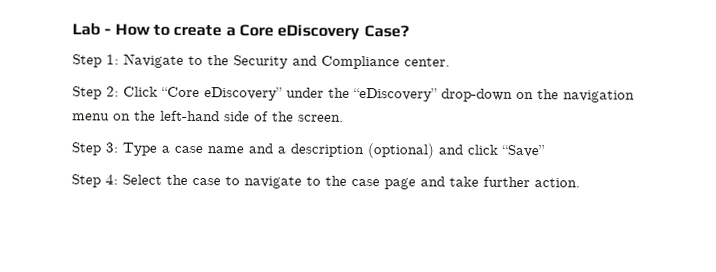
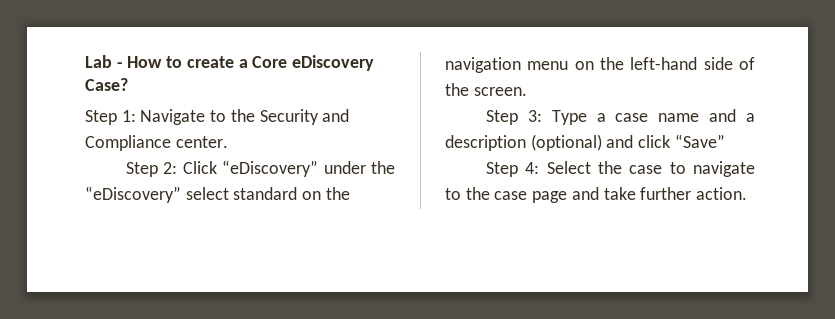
- Step 2: Click “Core eDiscovery” under the “eDiscovery” drop-down on the navigation menu on the left-hand side of the screen.
+ Step 2: Click “eDiscovery” under the “eDiscovery” select standard on the navigation menu on the left-hand side of the screen.

